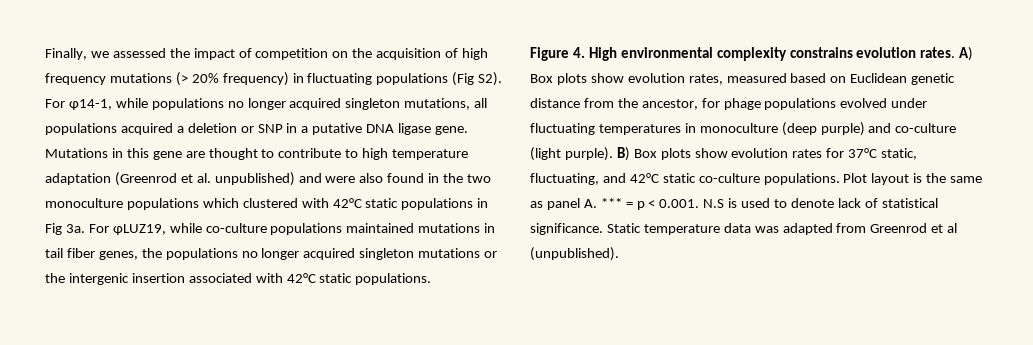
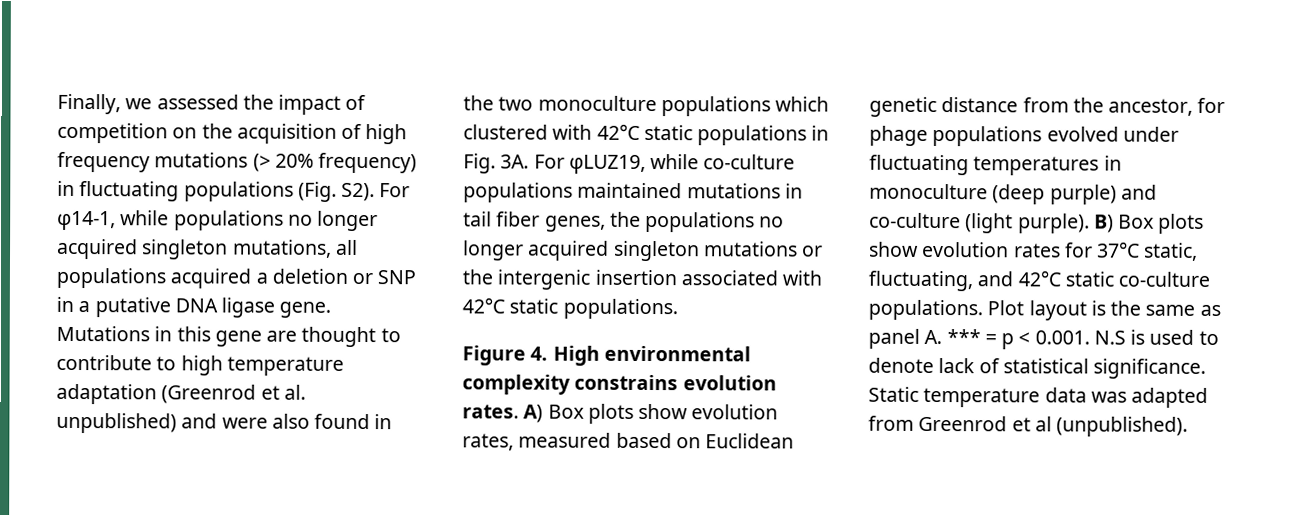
- Finally, we assessed the impact of competition on the acquisition of high frequency mutations (> 20% frequency) in fluctuating populations (Fig S2). For φ14-1, while populations no longer acquired singleton mutations, all populations acquired a deletion or SNP in a putative DNA ligase gene.
+ Finally, we assessed the impact of competition on the acquisition of high frequency mutations (> 20% frequency) in fluctuating populations (Fig. S2). For φ14-1, while populations no longer acquired singleton mutations, all populations acquired a deletion or SNP in a putative DNA ligase gene.
- Mutations in this gene are thought to contribute to high temperature adaptation (Greenrod et al. unpublished) and were also found in the two monoculture populations which clustered with 42°C static populations in Fig 3a.
+ Mutations in this gene are thought to contribute to high temperature adaptation (Greenrod et al. unpublished) and were also found in the two monoculture populations which clustered with 42°C static populations in Fig. 3A.

